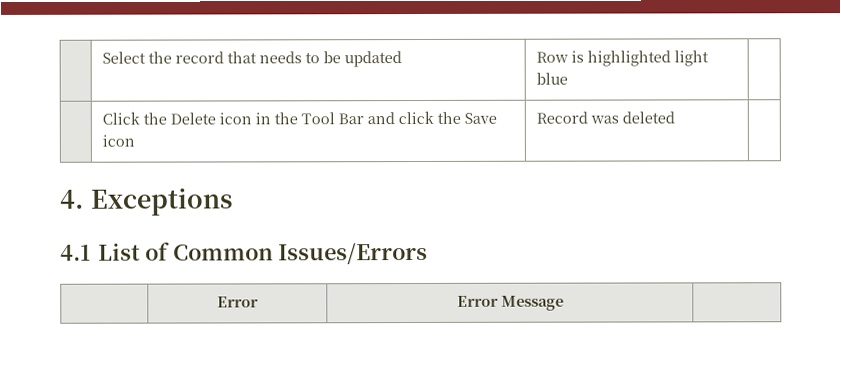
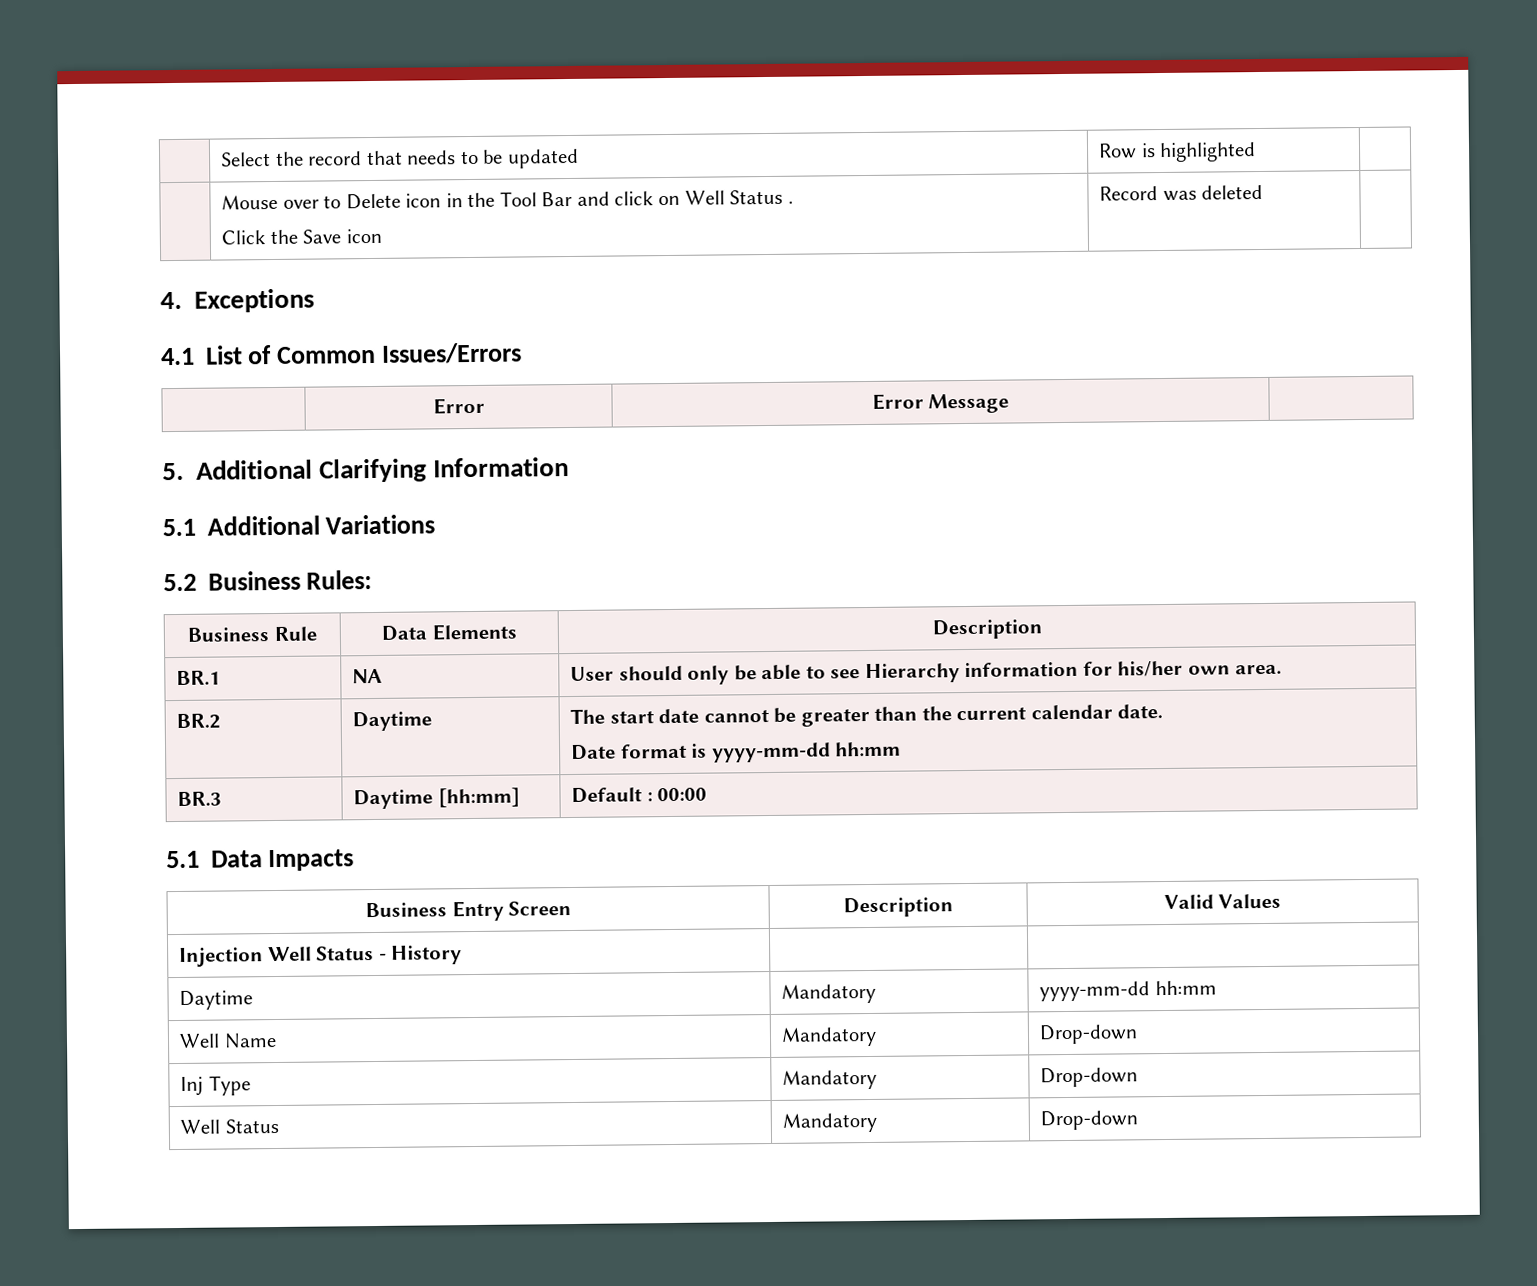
- | Select the record that needs to be updated | Row is highlighted light blue |
- | Click the Delete icon in the Tool Bar and click the Save icon | Record was deleted |
+ | Select the record that needs to be updated | Row is highlighted |
+ | Mouse over to Delete icon in the Tool Bar and click on Well Status .
+ Click the Save icon | Record was deleted |
+ 5. Additional Clarifying Information
+ 5.1 Additional Variations
+ 5.2 Business Rules:
+ Business Rule | Data Elements | Description
+ BR.1 | NA | User should only be able to see Hierarchy information for his/her own area.
+ BR.2 | Daytime | The start date cannot be greater than the current calendar date.
+ Date format is yyyy-mm-dd hh:mm
+ BR.3 | Daytime [hh:mm] | Default : 00:00
+ 5.1 Data Impacts
+ Business Entry Screen | Description | Valid Values
+ Injection Well Status - History | |
+ Daytime | Mandatory | yyyy-mm-dd hh:mm
+ Well Name | Mandatory | Drop-down
+ Inj Type | Mandatory | Drop-down
+ Well Status | Mandatory | Drop-down

